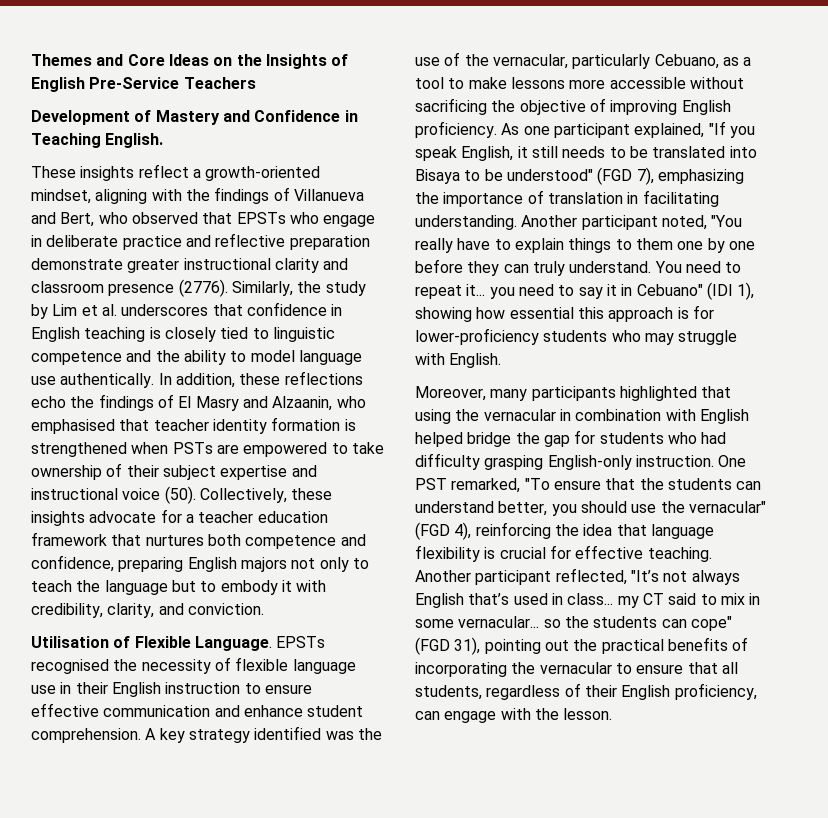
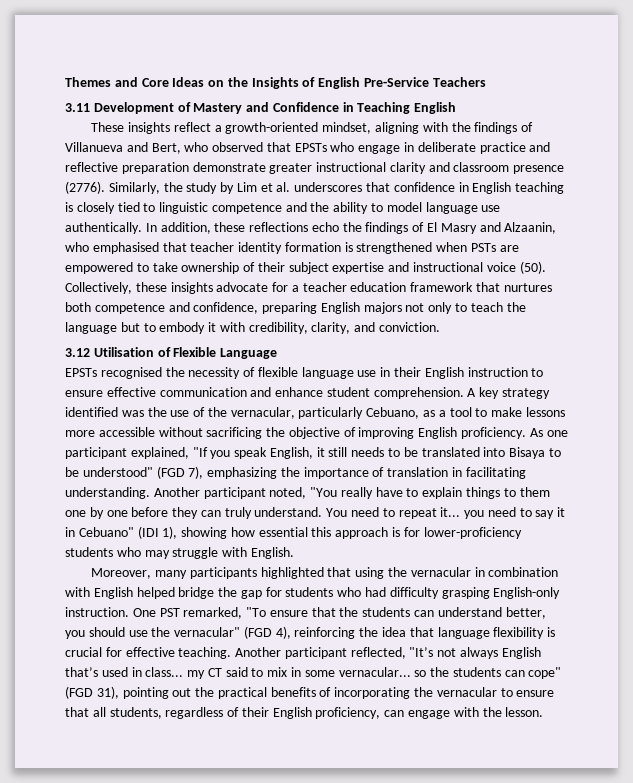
- Development of Mastery and Confidence in Teaching English.
+ 3.11 Development of Mastery and Confidence in Teaching English
- Utilisation of Flexible Language. EPSTs recognised the necessity of flexible language use in their English instruction to ensure effective communication and enhance student comprehension.
+ 3.12 Utilisation of Flexible Language
+ EPSTs recognised the necessity of flexible language use in their English instruction to ensure effective communication and enhance student comprehension.

